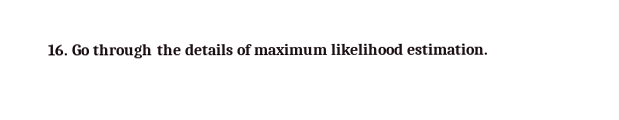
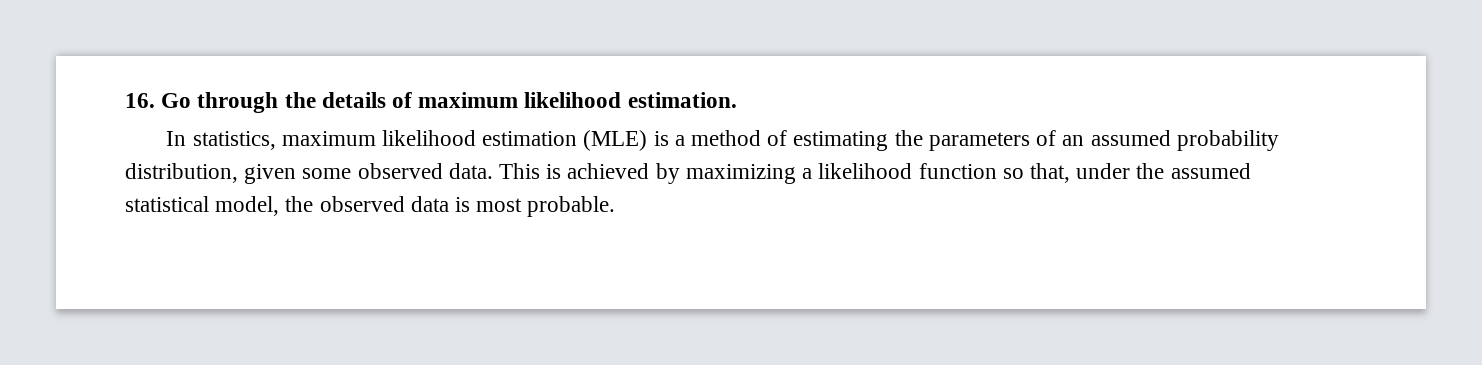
+ In statistics, maximum likelihood estimation (MLE) is a method of estimating the parameters of an assumed probability distribution, given some observed data. This is achieved by maximizing a likelihood function so that, under the assumed statistical model, the observed data is most probable.

